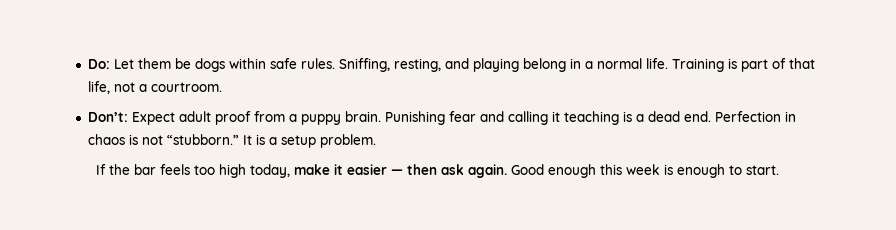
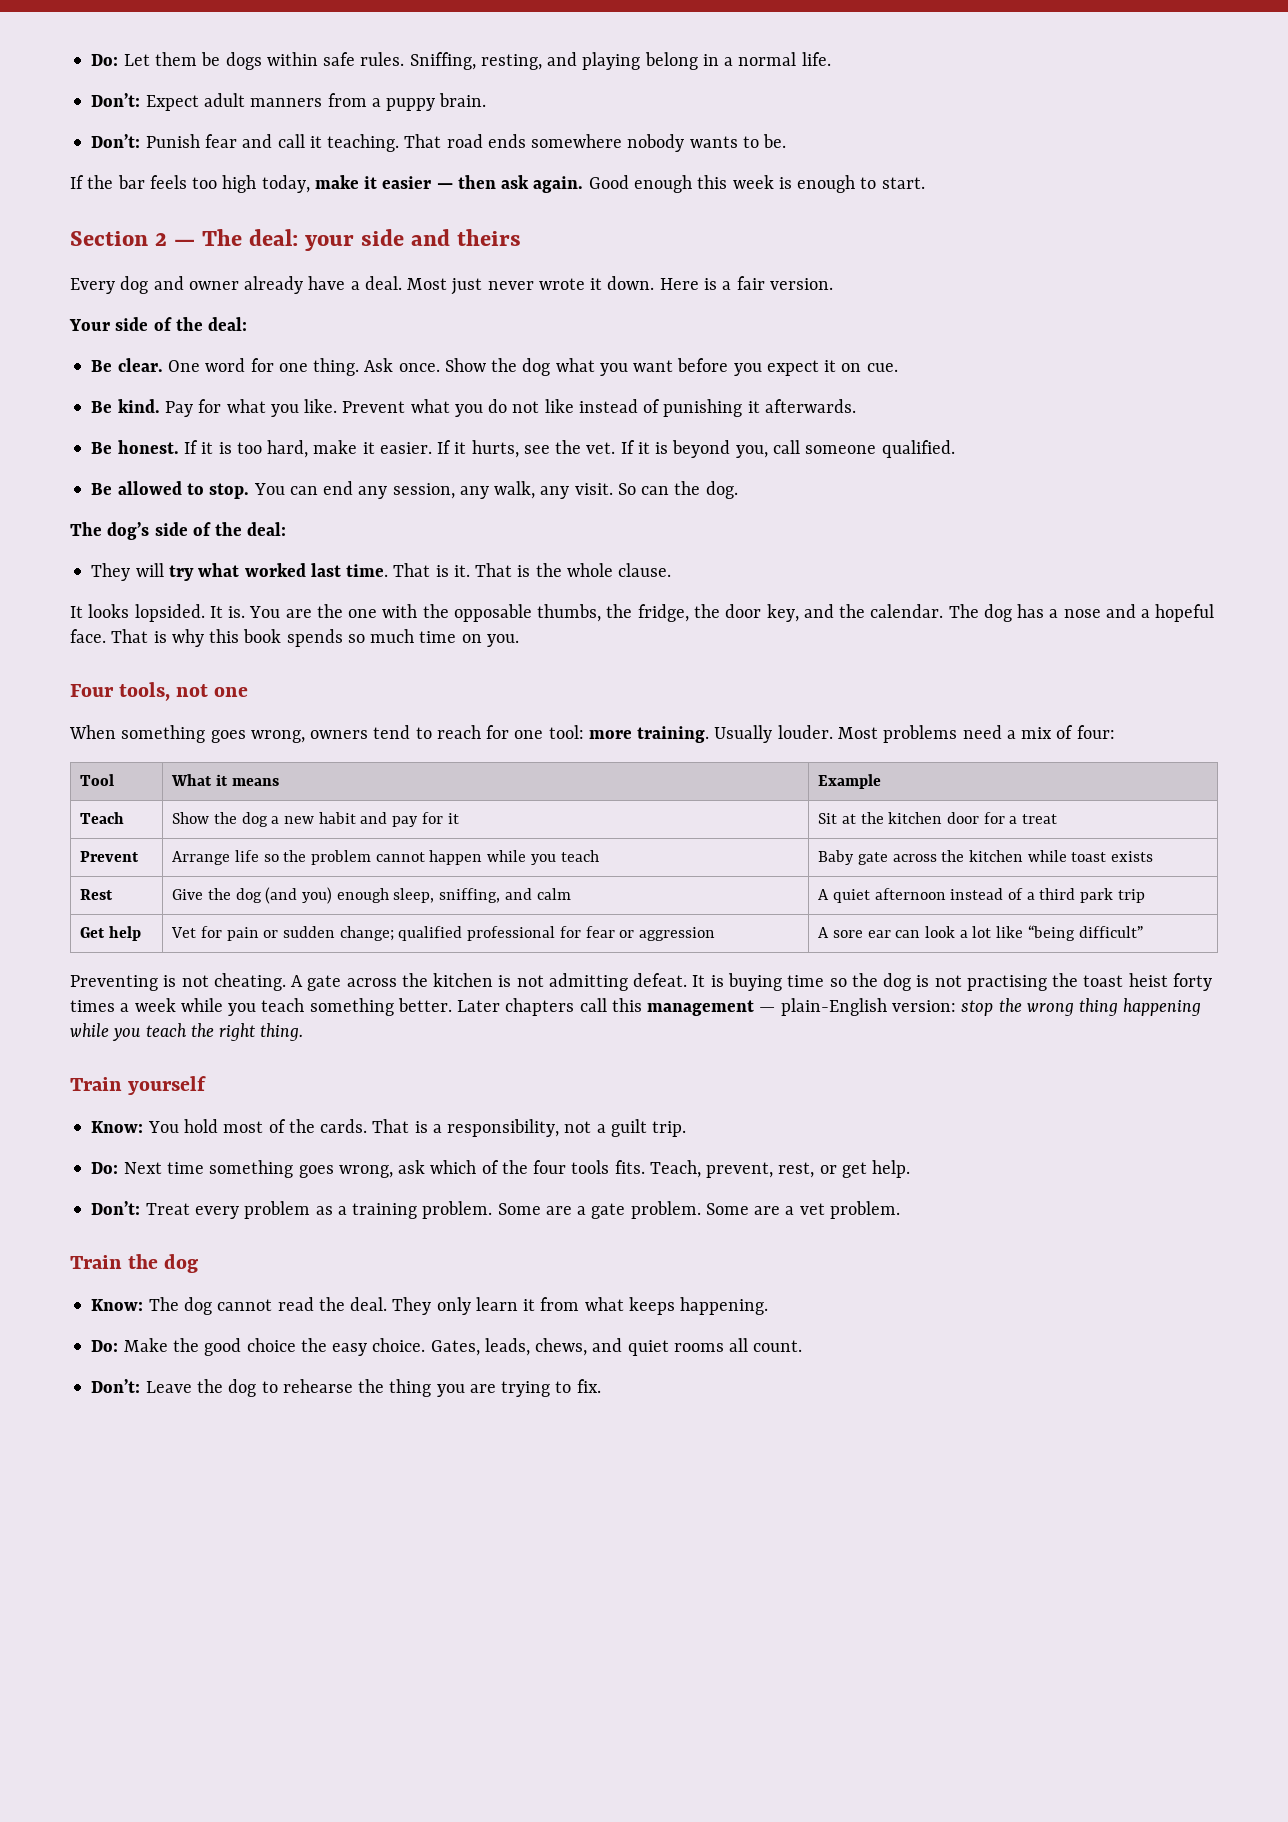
- Training is part of that life, not a courtroom.
- Don’t: Expect adult proof from a puppy brain. Punishing fear and calling it teaching is a dead end. Perfection in chaos is not “stubborn.” It is a setup problem.
+ Don’t: Expect adult manners from a puppy brain.
+ Don’t: Punish fear and call it teaching. That road ends somewhere nobody wants to be.
+ Section 2 — The deal: your side and theirs
+ Every dog and owner already have a deal. Most just never wrote it down. Here is a fair version.
+ Your side of the deal:
+ Be clear. One word for one thing. Ask once. Show the dog what you want before you expect it on cue.
+ Be kind. Pay for what you like. Prevent what you do not like instead of punishing it afterwards.
+ Be honest. If it is too hard, make it easier. If it hurts, see the vet. If it is beyond you, call someone qualified.
+ Be allowed to stop. You can end any session, any walk, any visit. So can the dog.
+ The dog’s side of the deal:
+ They will try what worked last time. That is it. That is the whole clause.
+ It looks lopsided. It is. You are the one with the opposable thumbs, the fridge, the door key, and the calendar. The dog has a nose and a hopeful face. That is why this book spends so much time on you.
+ Four tools, not one
+ When something goes wrong, owners tend to reach for one tool: more training. Usually louder. Most problems need a mix of four:
+ Tool | What it means | Example
+ Teach | Show the dog a new habit and pay for it | Sit at the kitchen door for a treat
+ Prevent | Arrange life so the problem cannot happen while you teach | Baby gate across the kitchen while toast exists
+ Rest | Give the dog (and you) enough sleep, sniffing, and calm | A quiet afternoon instead of a third park trip
+ Get help | Vet for pain or sudden change; qualified professional for fear or aggression | A sore ear can look a lot like “being difficult”
+ Preventing is not cheating. A gate across the kitchen is not admitting defeat. It is buying time so the dog is not practising the toast heist forty times a week while you teach something better. Later chapters call this management — plain-English version: stop the wrong thing happening while you teach the right thing.
+ Train yourself
+ Know: You hold most of the cards. That is a responsibility, not a guilt trip.
+ Do: Next time something goes wrong, ask which of the four tools fits. Teach, prevent, rest, or get help.
+ Don’t: Treat every problem as a training problem. Some are a gate problem. Some are a vet problem.
+ Train the dog
+ Know: The dog cannot read the deal. They only learn it from what keeps happening.
+ Do: Make the good choice the easy choice. Gates, leads, chews, and quiet rooms all count.
+ Don’t: Leave the dog to rehearse the thing you are trying to fix.

